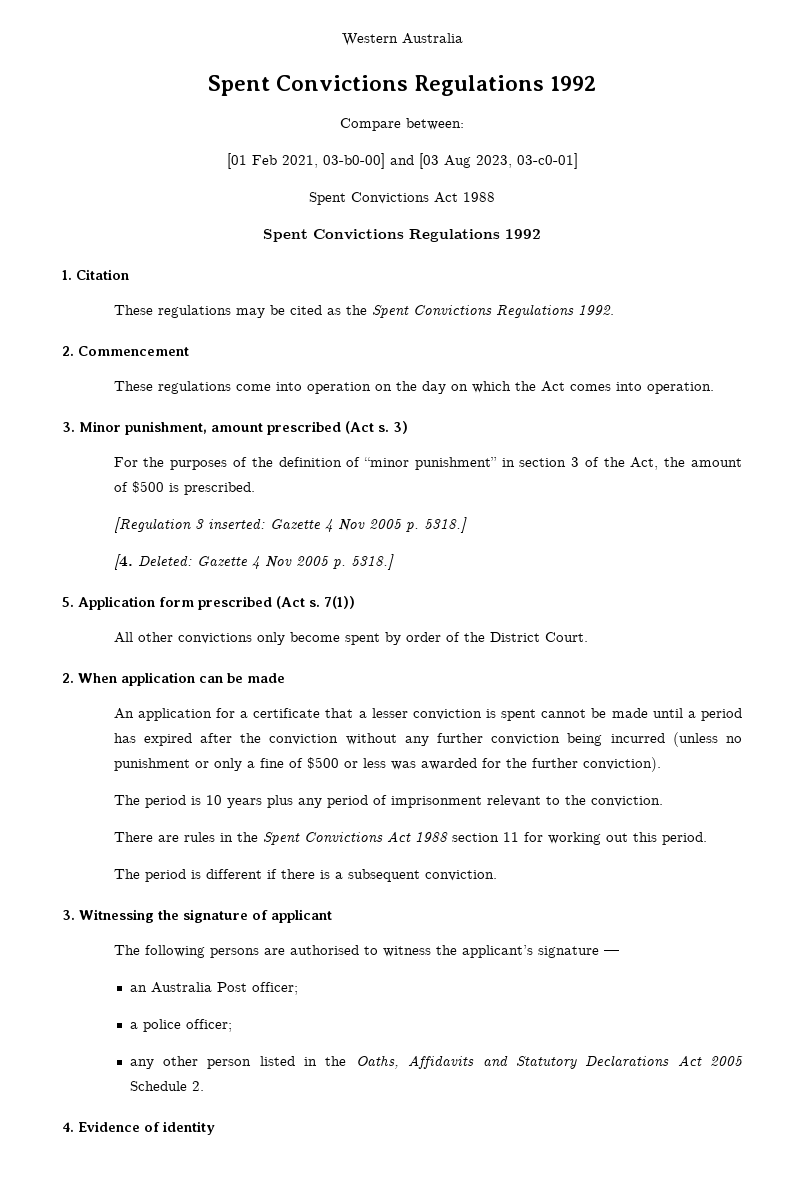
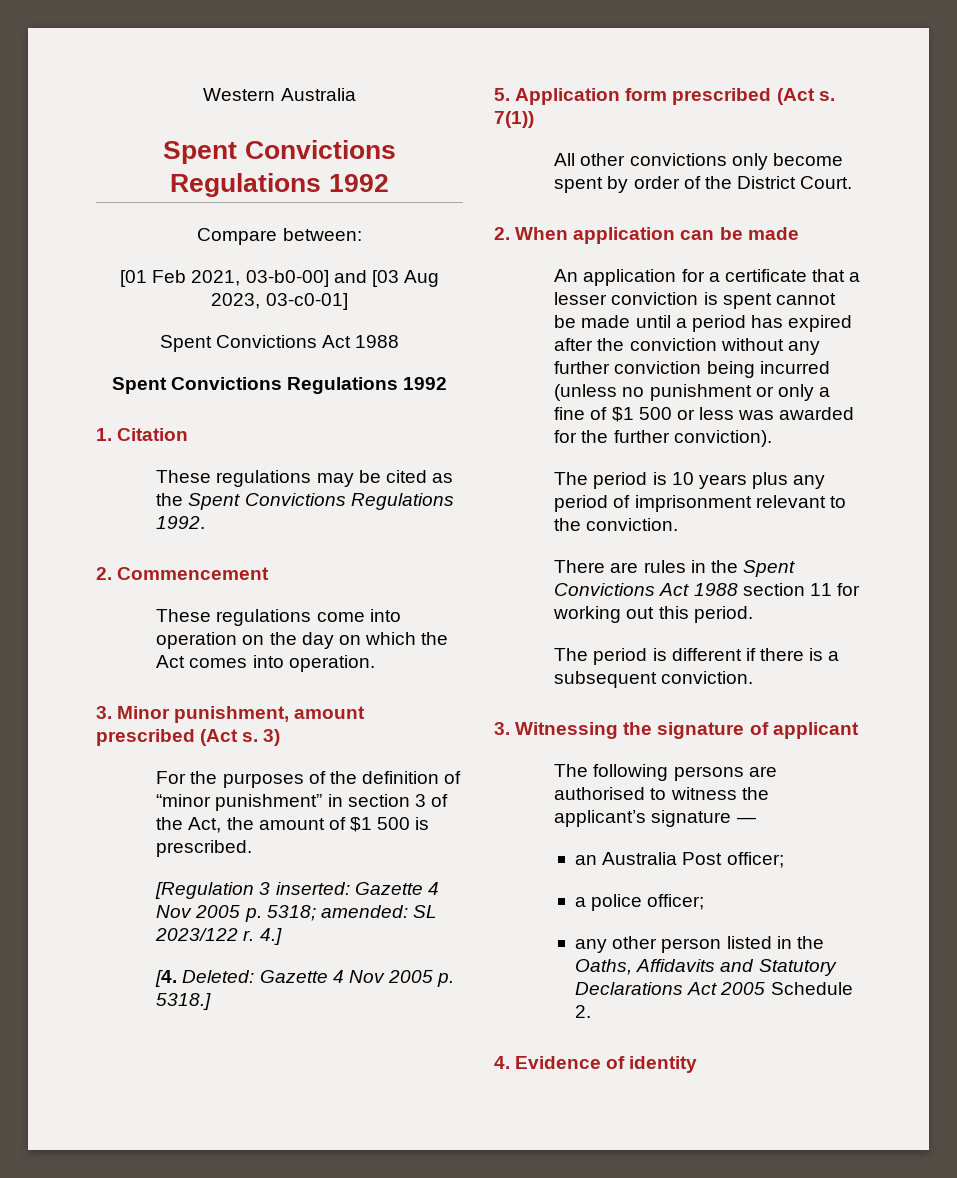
- For the purposes of the definition of “minor punishment” in section 3 of the Act, the amount of $500 is prescribed.
+ For the purposes of the definition of “minor punishment” in section 3 of the Act, the amount of $1 500 is prescribed.
- [Regulation 3 inserted: Gazette 4 Nov 2005 p. 5318.]
+ [Regulation 3 inserted: Gazette 4 Nov 2005 p. 5318; amended: SL 2023/122 r. 4.]
- An application for a certificate that a lesser conviction is spent cannot be made until a period has expired after the conviction without any further conviction being incurred (unless no punishment or only a fine of $500 or less was awarded for the further conviction).
+ An application for a certificate that a lesser conviction is spent cannot be made until a period has expired after the conviction without any further conviction being incurred (unless no punishment or only a fine of $1 500 or less was awarded for the further conviction).

